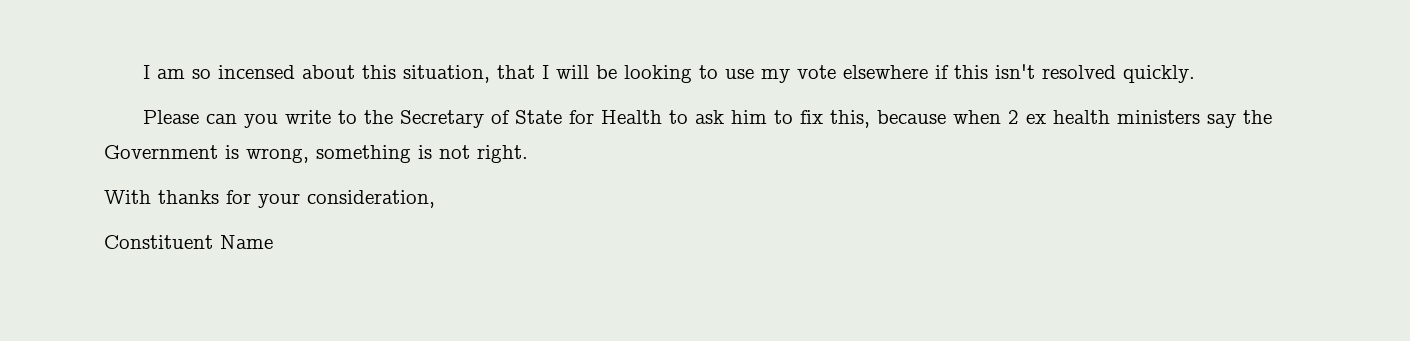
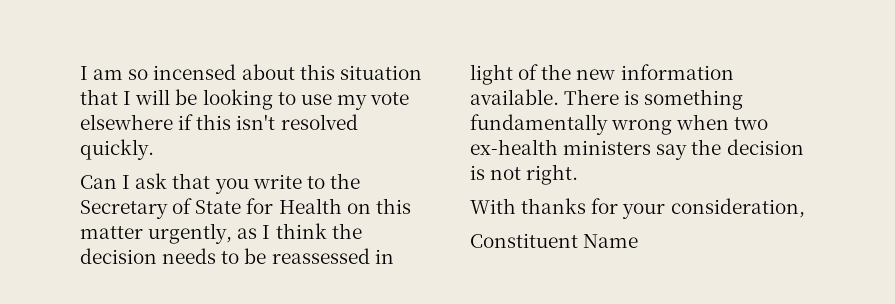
- I am so incensed about this situation, that I will be looking to use my vote elsewhere if this isn't resolved quickly.
+ I am so incensed about this situation that I will be looking to use my vote elsewhere if this isn't resolved quickly.
- Please can you write to the Secretary of State for Health to ask him to fix this, because when 2 ex health ministers say the Government is wrong, something is not right.
+ Can I ask that you write to the Secretary of State for Health on this matter urgently, as I think the decision needs to be reassessed in light of the new information available. There is something fundamentally wrong when two ex-health ministers say the decision is not right.

